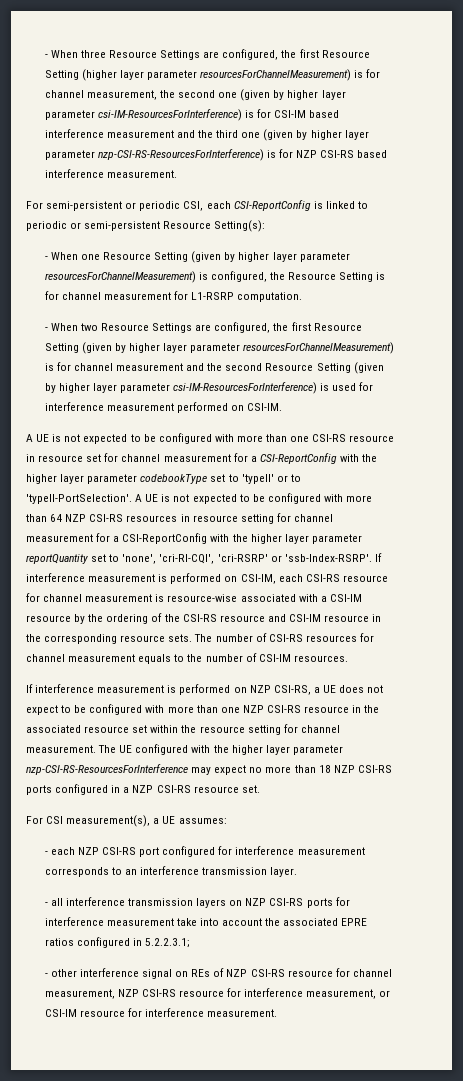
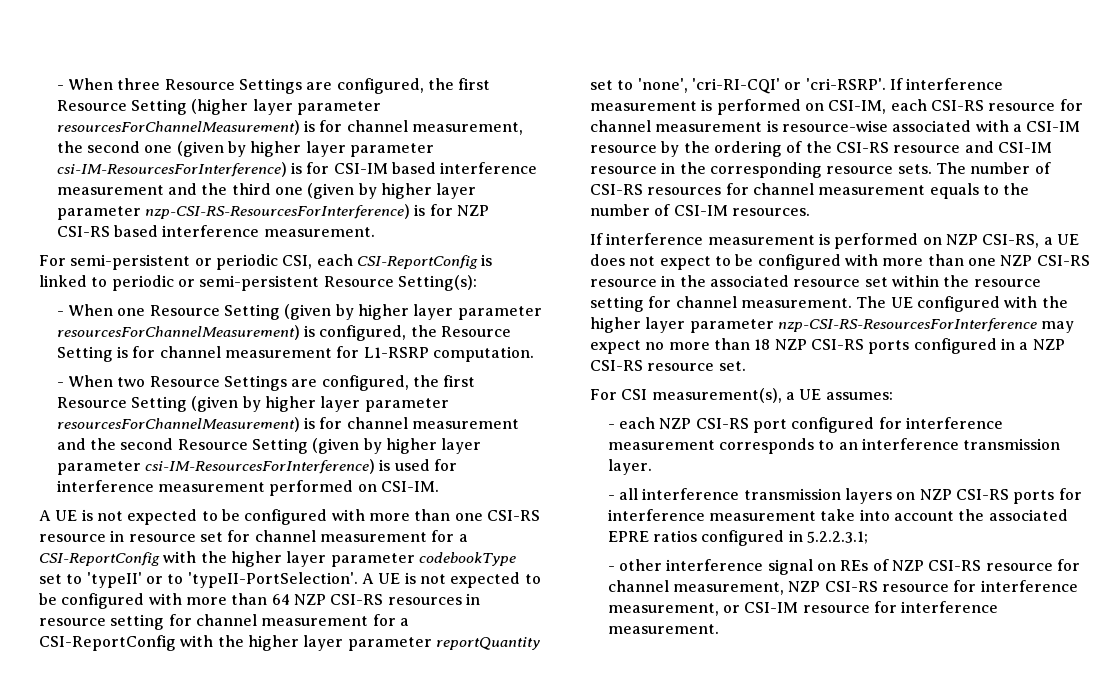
- A UE is not expected to be configured with more than 64 NZP CSI-RS resources in resource setting for channel measurement for a CSI-ReportConfig with the higher layer parameter reportQuantity set to 'none', 'cri-RI-CQI', 'cri-RSRP' or 'ssb-Index-RSRP'.
+ A UE is not expected to be configured with more than 64 NZP CSI-RS resources in resource setting for channel measurement for a CSI-ReportConfig with the higher layer parameter reportQuantity set to 'none', 'cri-RI-CQI' or 'cri-RSRP'.

